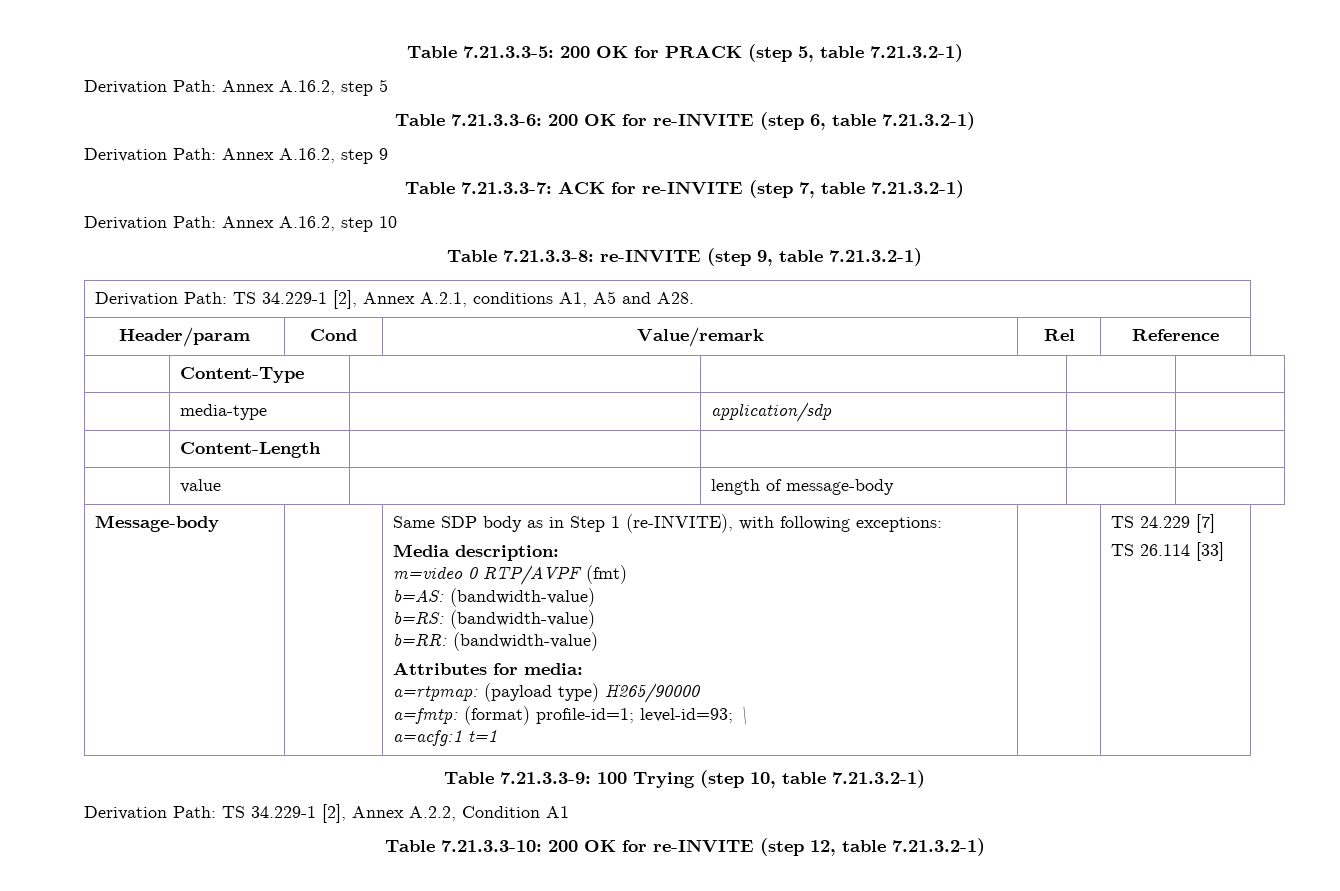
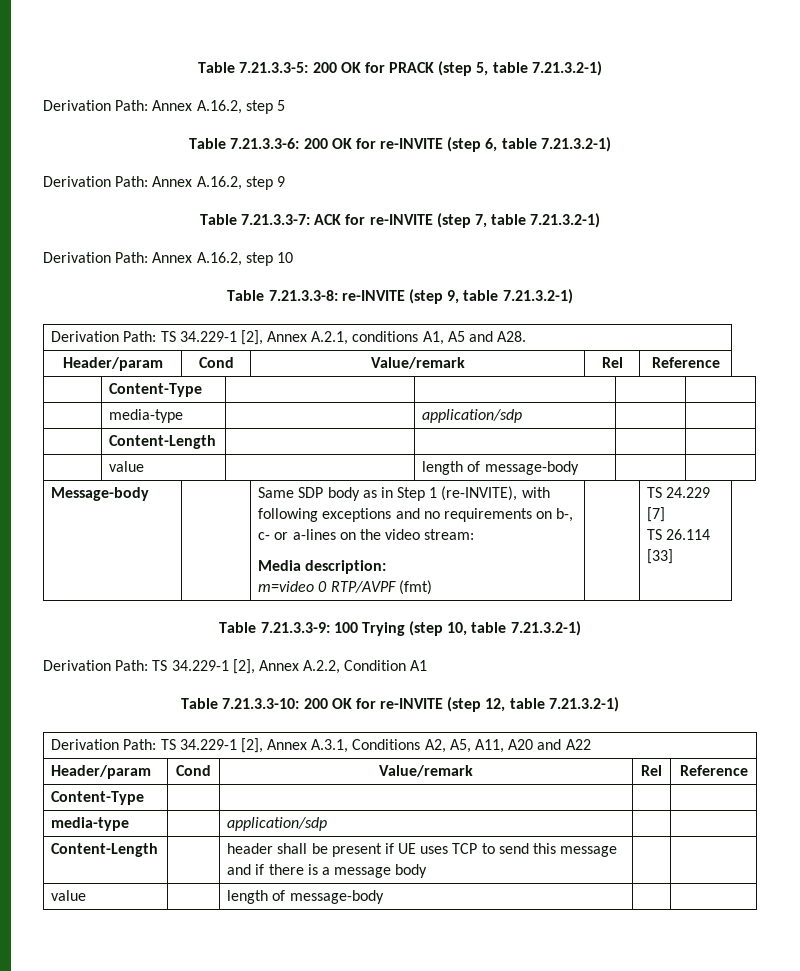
- Same SDP body as in Step 1 (re-INVITE), with following exceptions:
+ Same SDP body as in Step 1 (re-INVITE), with following exceptions and no requirements on b-, c- or a-lines on the video stream:
- b=AS: (bandwidth-value)
- b=RS: (bandwidth-value)
- b=RR: (bandwidth-value)
- Attributes for media:
- a=rtpmap: (payload type) H265/90000
- a=fmtp: (format) profile-id=1; level-id=93; \
- a=acfg:1 t=1
+ Derivation Path: TS 34.229-1 [2], Annex A.3.1, Conditions A2, A5, A11, A20 and A22
+ Header/param | Cond | Value/remark | Rel | Reference
+ Content-Type | | | |
+ media-type | | application/sdp | |
+ Content-Length | | header shall be present if UE uses TCP to send this message and if there is a message body | |
+ value | | length of message-body | |

